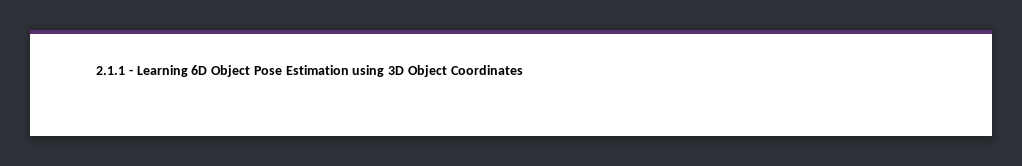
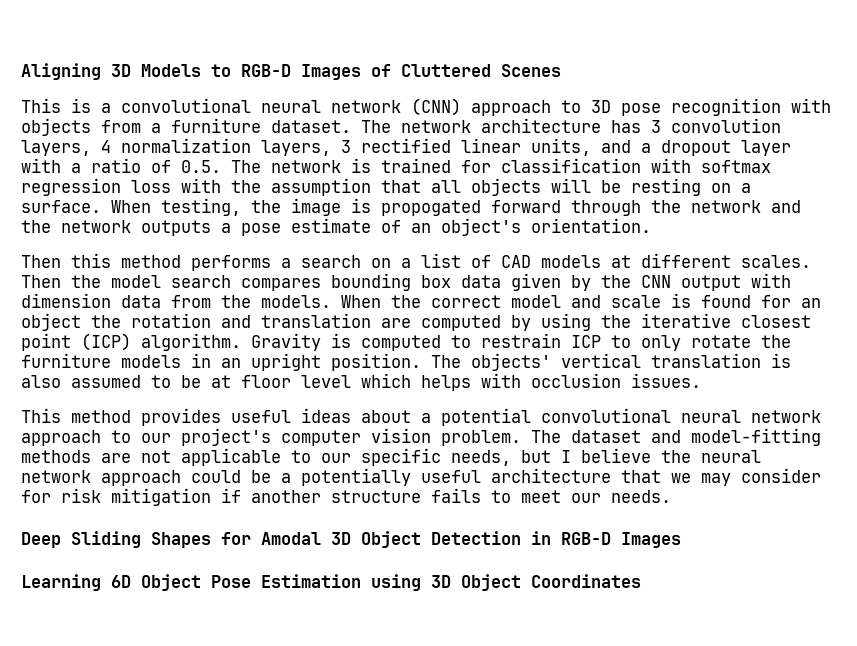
- 2.1.1 - Learning 6D Object Pose Estimation using 3D Object Coordinates
+ Aligning 3D Models to RGB-D Images of Cluttered Scenes
+ This is a convolutional neural network (CNN) approach to 3D pose recognition with objects from a furniture dataset. The network architecture has 3 convolution layers, 4 normalization layers, 3 rectified linear units, and a dropout layer with a ratio of 0.5. The network is trained for classification with softmax regression loss with the assumption that all objects will be resting on a surface. When testing, the image is propogated forward through the network and the network outputs a pose estimate of an object's orientation.
+ Then this method performs a search on a list of CAD models at different scales. Then the model search compares bounding box data given by the CNN output with dimension data from the models. When the correct model and scale is found for an object the rotation and translation are computed by using the iterative closest point (ICP) algorithm. Gravity is computed to restrain ICP to only rotate the furniture models in an upright position. The objects' vertical translation is also assumed to be at floor level which helps with occlusion issues.
+ This method provides useful ideas about a potential convolutional neural network approach to our project's computer vision problem. The dataset and model-fitting methods are not applicable to our specific needs, but I believe the neural network approach could be a potentially useful architecture that we may consider for risk mitigation if another structure fails to meet our needs.
+ Deep Sliding Shapes for Amodal 3D Object Detection in RGB-D Images
+ Learning 6D Object Pose Estimation using 3D Object Coordinates

